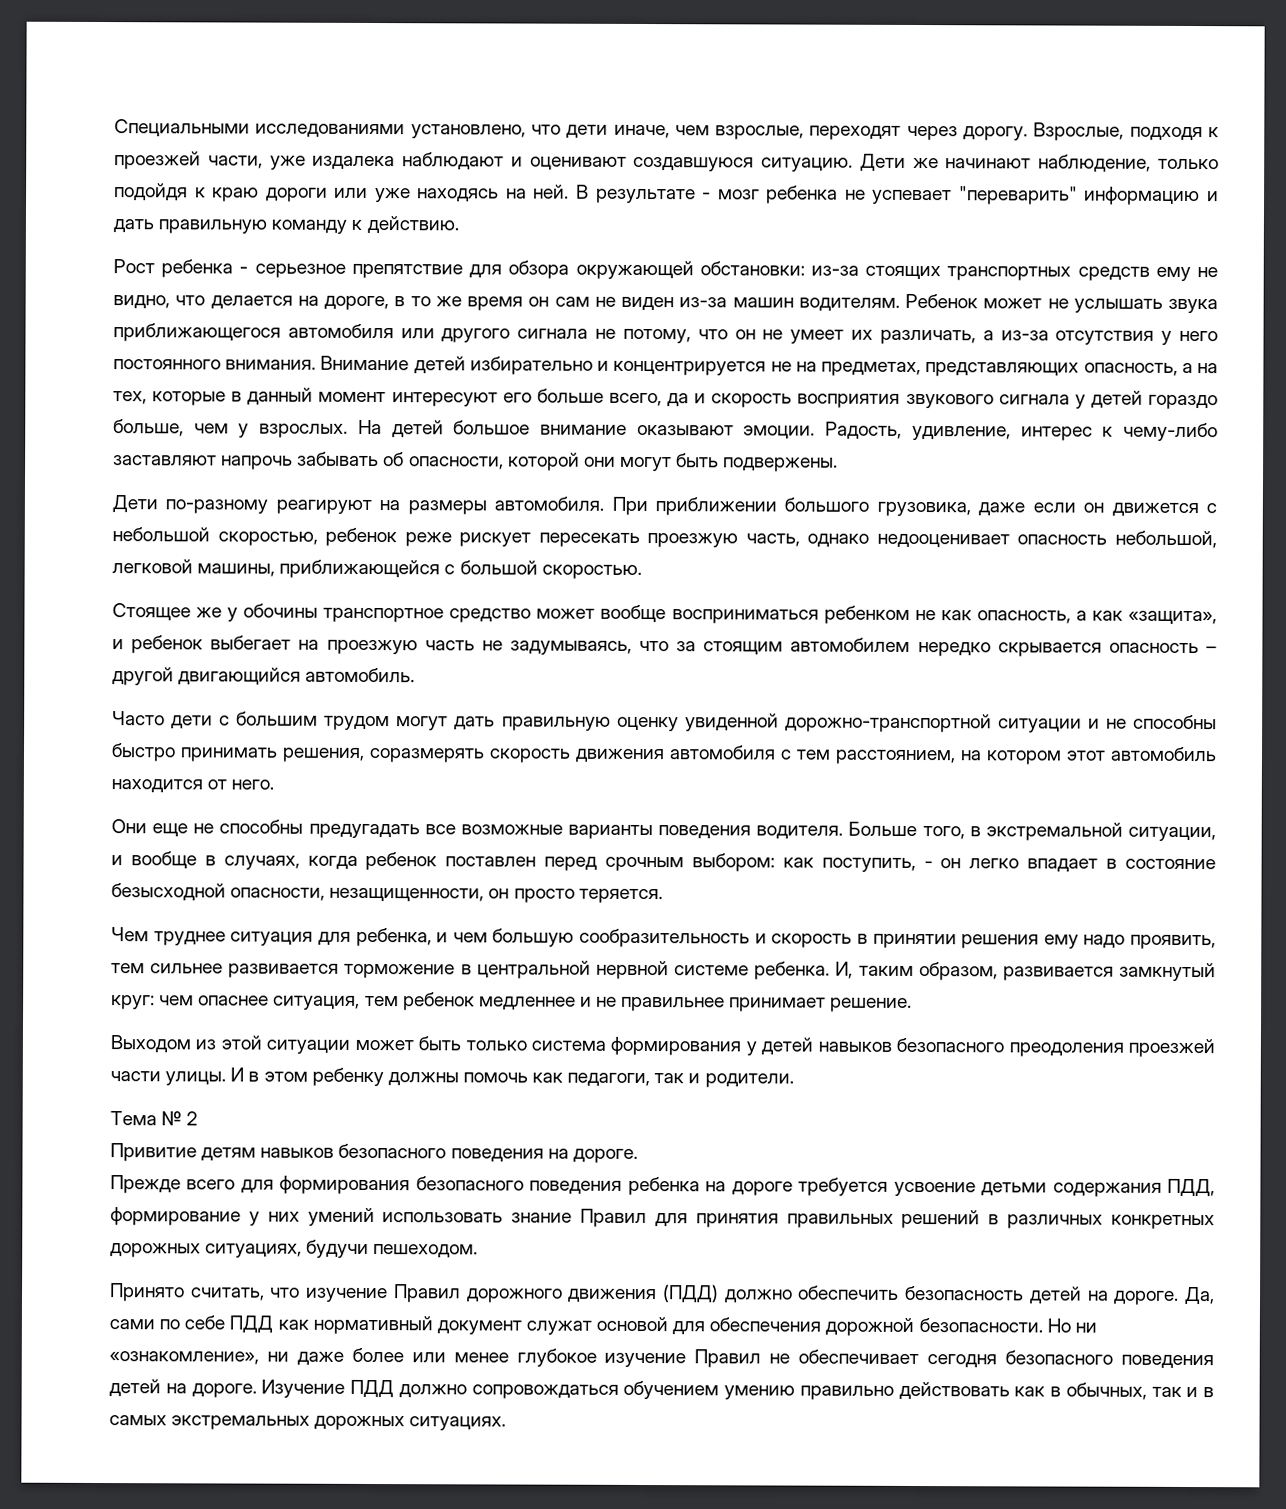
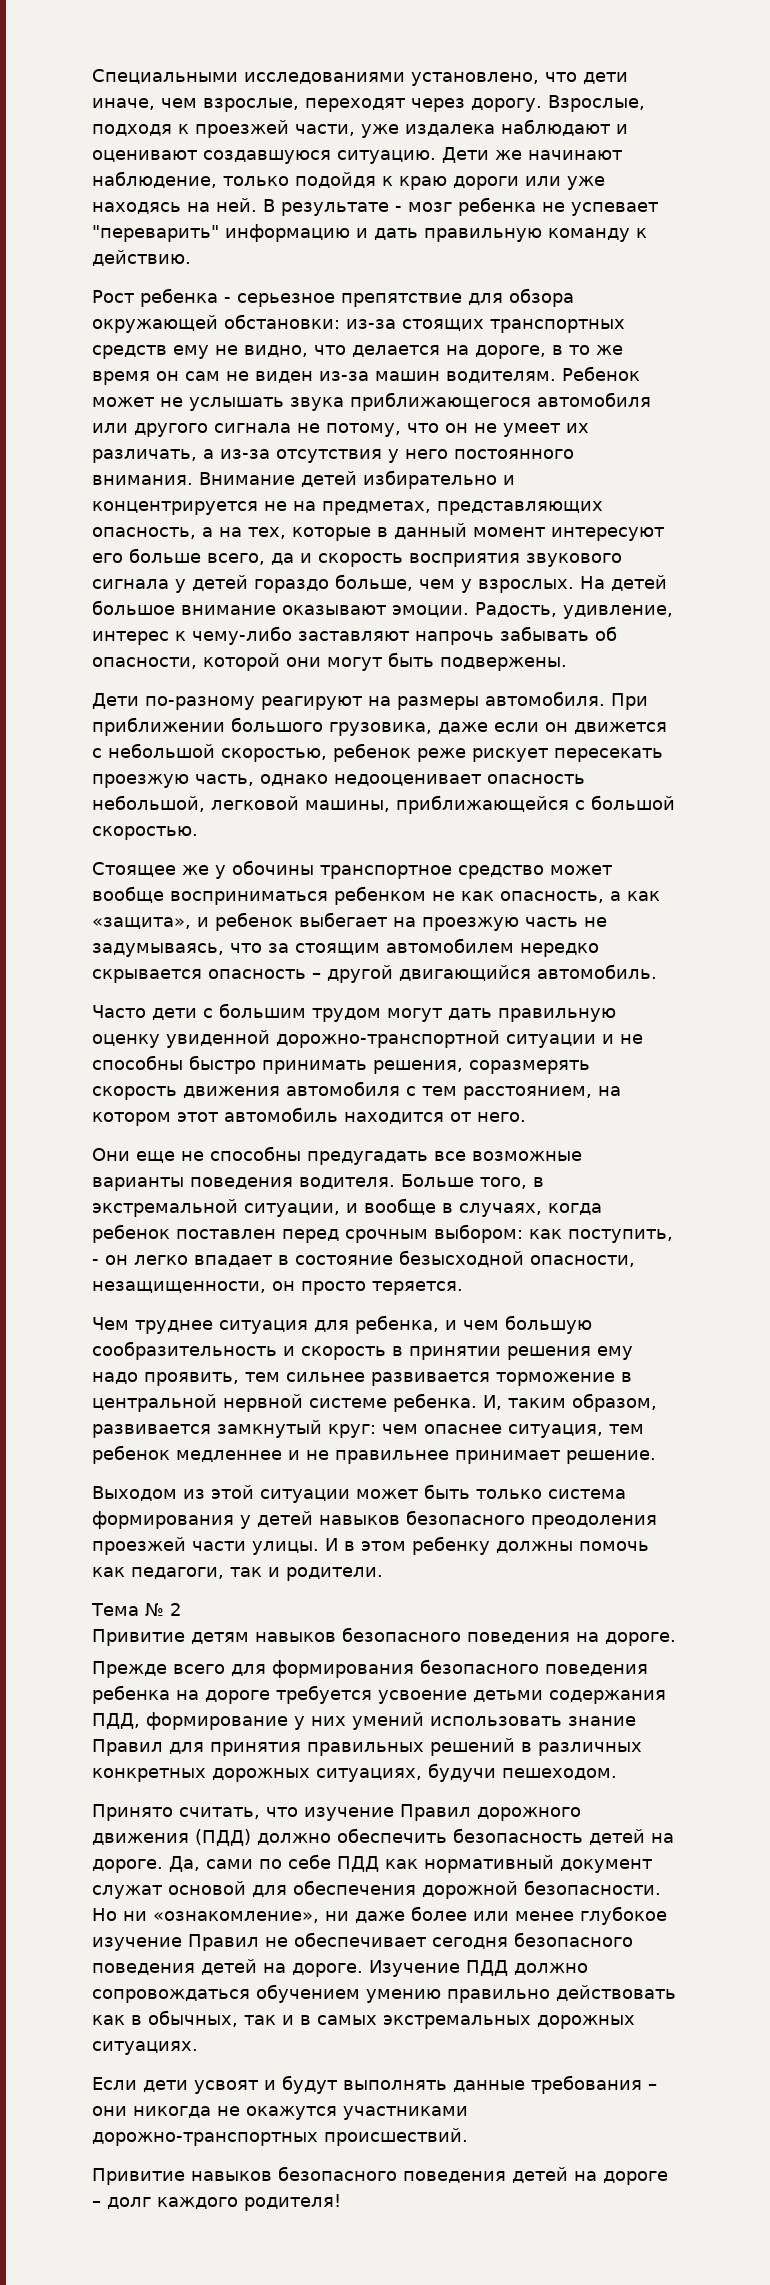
+ Если дети усвоят и будут выполнять данные требования – они никогда не окажутся участниками дорожно-транспортных происшествий.
+ Привитие навыков безопасного поведения детей на дороге – долг каждого родителя!

